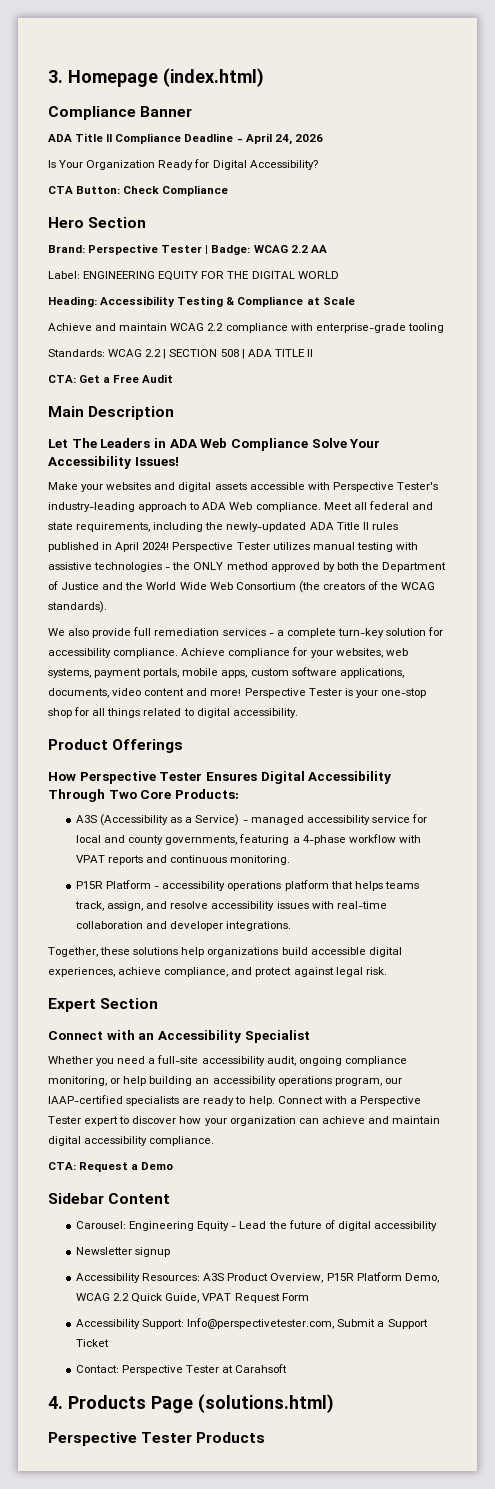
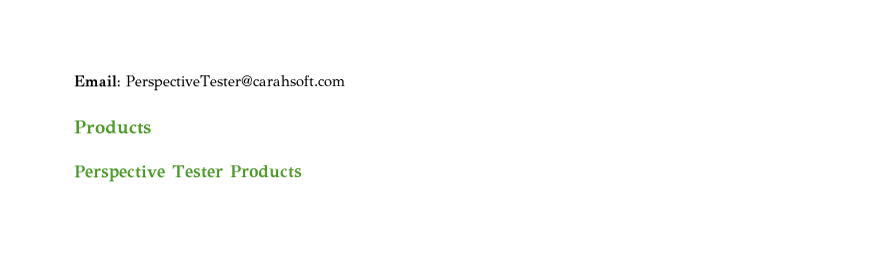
- 3. Homepage (index.html)
- Compliance Banner
- ADA Title II Compliance Deadline - April 24, 2026
- Is Your Organization Ready for Digital Accessibility?
- CTA Button: Check Compliance
- Hero Section
- Brand: Perspective Tester | Badge: WCAG 2.2 AA
- Label: ENGINEERING EQUITY FOR THE DIGITAL WORLD
- Heading: Accessibility Testing & Compliance at Scale
- Achieve and maintain WCAG 2.2 compliance with enterprise-grade tooling
- Standards: WCAG 2.2 | SECTION 508 | ADA TITLE II
- CTA: Get a Free Audit
- Main Description
- Let The Leaders in ADA Web Compliance Solve Your Accessibility Issues!
- Make your websites and digital assets accessible with Perspective Tester's industry-leading approach to ADA Web compliance. Meet all federal and state requirements, including the newly-updated ADA Title II rules published in April 2024! Perspective Tester utilizes manual testing with assistive technologies - the ONLY method approved by both the Department of Justice and the World Wide Web Consortium (the creators of the WCAG standards).
- We also provide full remediation services - a complete turn-key solution for accessibility compliance. Achieve compliance for your websites, web systems, payment portals, mobile apps, custom software applications, documents, video content and more! Perspective Tester is your one-stop shop for all things related to digital accessibility.
- Product Offerings
- How Perspective Tester Ensures Digital Accessibility Through Two Core Products:
- A3S (Accessibility as a Service) - managed accessibility service for local and county governments, featuring a 4-phase workflow with VPAT reports and continuous monitoring.
- P15R Platform - accessibility operations platform that helps teams track, assign, and resolve accessibility issues with real-time collaboration and developer integrations.
- Together, these solutions help organizations build accessible digital experiences, achieve compliance, and protect against legal risk.
- Expert Section
- Connect with an Accessibility Specialist
- Whether you need a full-site accessibility audit, ongoing compliance monitoring, or help building an accessibility operations program, our IAAP-certified specialists are ready to help. Connect with a Perspective Tester expert to discover how your organization can achieve and maintain digital accessibility compliance.
- CTA: Request a Demo
- Sidebar Content
- Carousel: Engineering Equity - Lead the future of digital accessibility
- Newsletter signup
- Accessibility Resources: A3S Product Overview, P15R Platform Demo, WCAG 2.2 Quick Guide, VPAT Request Form
- Accessibility Support: Info@perspectivetester.com, Submit a Support Ticket
- Contact: Perspective Tester at Carahsoft
- 4. Products Page (solutions.html)
+ Email: PerspectiveTester@carahsoft.com
+ Products

